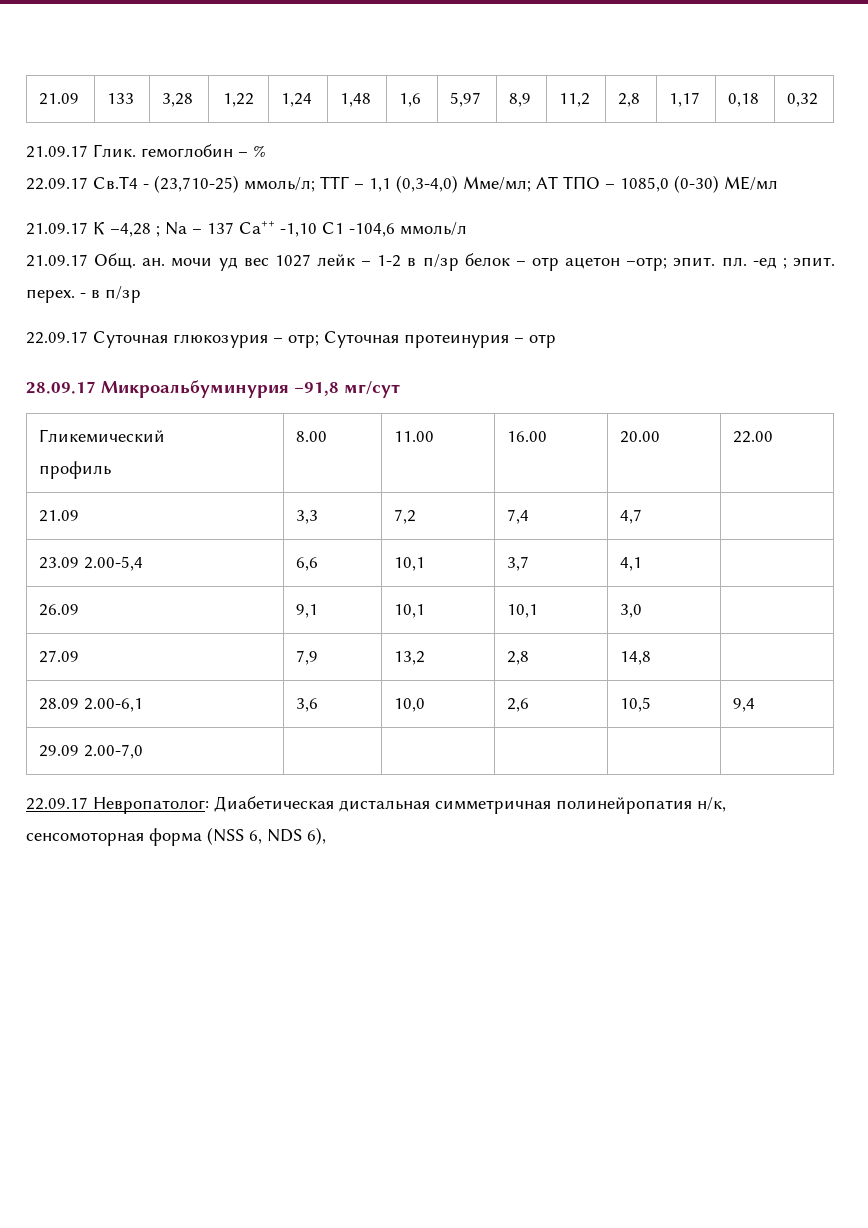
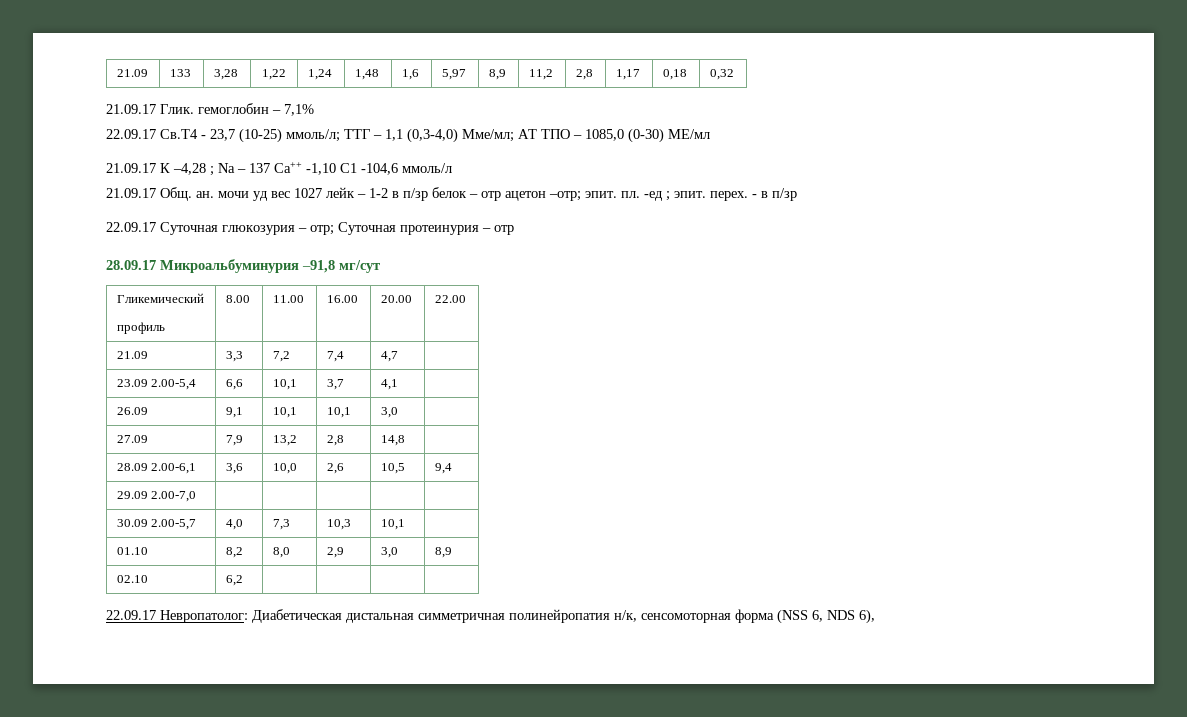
- 21.09.17 Глик. гемоглобин – %
+ 21.09.17 Глик. гемоглобин – 7,1%
- 22.09.17 Св.Т4 - (23,710-25) ммоль/л; ТТГ – 1,1 (0,3-4,0) Мме/мл; АТ ТПО – 1085,0 (0-30) МЕ/мл
+ 22.09.17 Св.Т4 - 23,7 (10-25) ммоль/л; ТТГ – 1,1 (0,3-4,0) Мме/мл; АТ ТПО – 1085,0 (0-30) МЕ/мл
+ 30.09 2.00-5,7 | 4,0 | 7,3 | 10,3 | 10,1 |
+ 01.10 | 8,2 | 8,0 | 2,9 | 3,0 | 8,9
+ 02.10 | 6,2 | | | |

